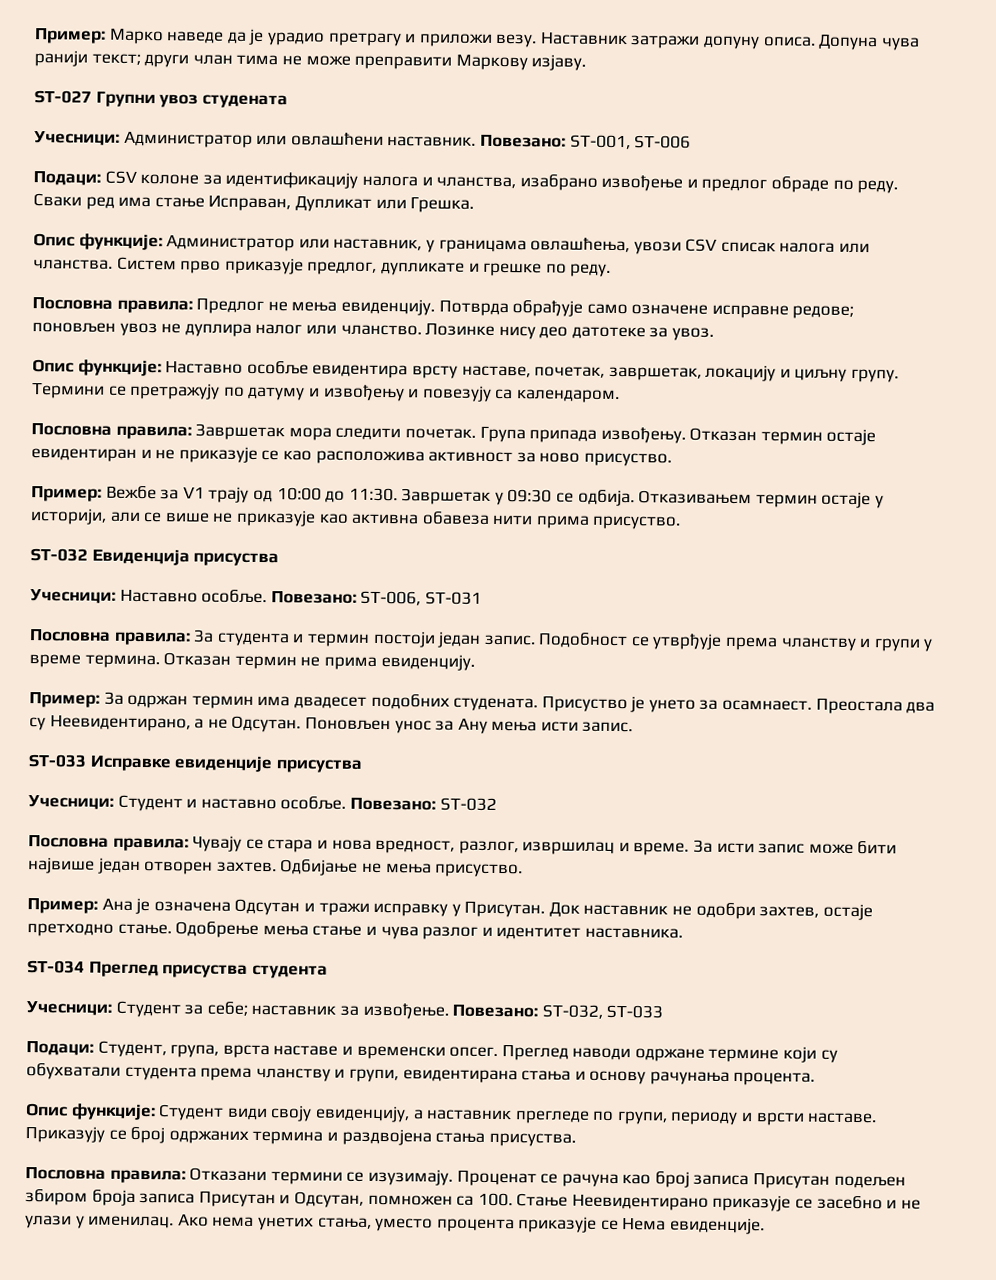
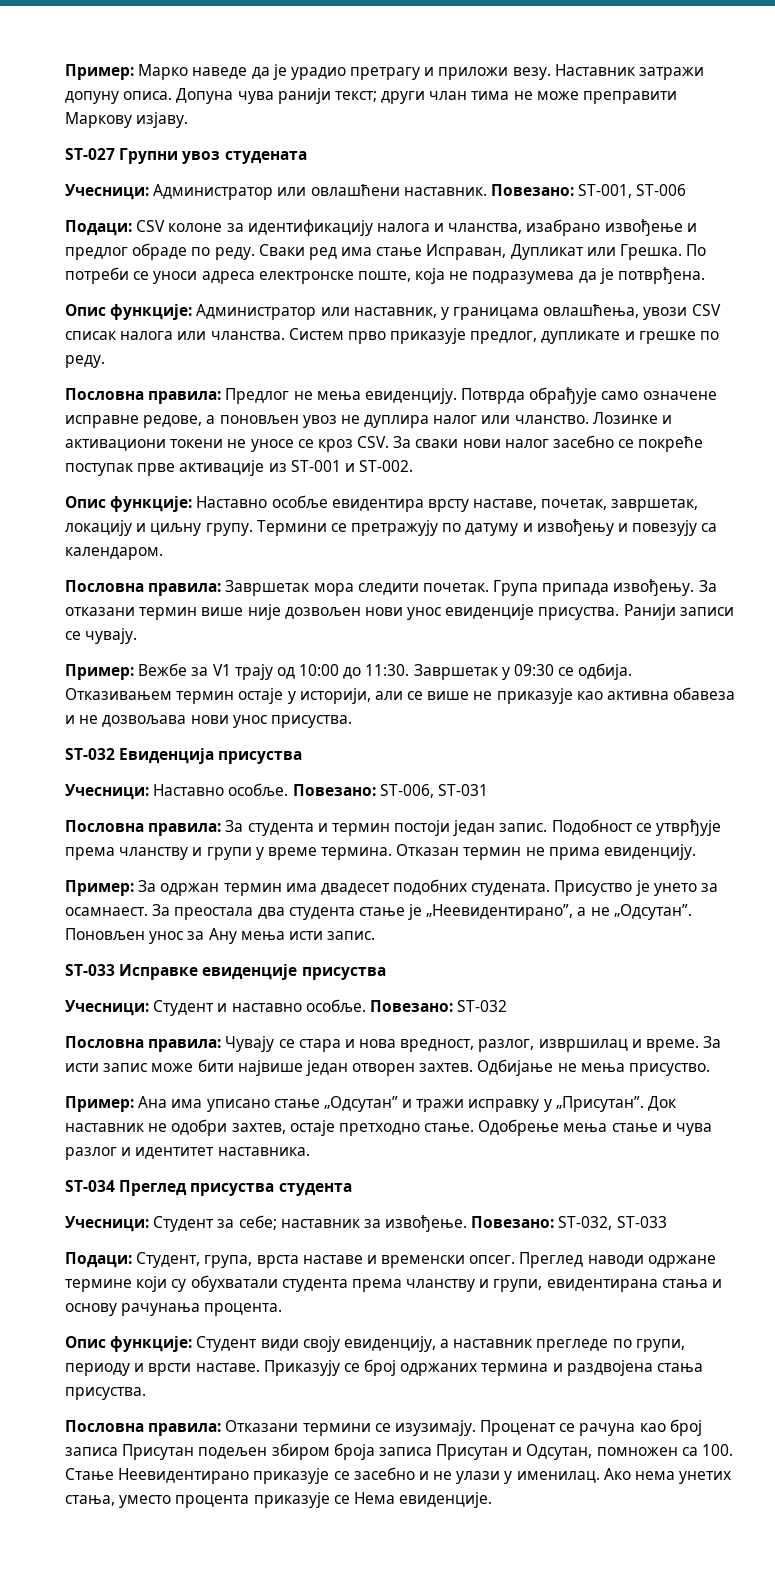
+ По потреби се уноси адреса електронске поште, која не подразумева да је потврђена.
- Потврда обрађује само означене исправне редове; поновљен увоз не дуплира налог или чланство.
+ Потврда обрађује само означене исправне редове, а поновљен увоз не дуплира налог или чланство.
- Лозинке нису део датотеке за увоз.
+ Лозинке и активациони токени не уносе се кроз CSV. За сваки нови налог засебно се покреће поступак прве активације из ST-001 и ST-002.
- Отказан термин остаје евидентиран и не приказује се као расположива активност за ново присуство.
+ За отказани термин више није дозвољен нови унос евиденције присуства. Ранији записи се чувају.
- Отказивањем термин остаје у историји, али се више не приказује као активна обавеза нити прима присуство.
+ Отказивањем термин остаје у историји, али се више не приказује као активна обавеза и не дозвољава нови унос присуства.
- Преостала два су Неевидентирано, а не Одсутан.
+ За преостала два студента стање је „Неевидентирано”, а не „Одсутан”.
- Пример: Ана је означена Одсутан и тражи исправку у Присутан.
+ Пример: Ана има уписано стање „Одсутан” и тражи исправку у „Присутан”.

